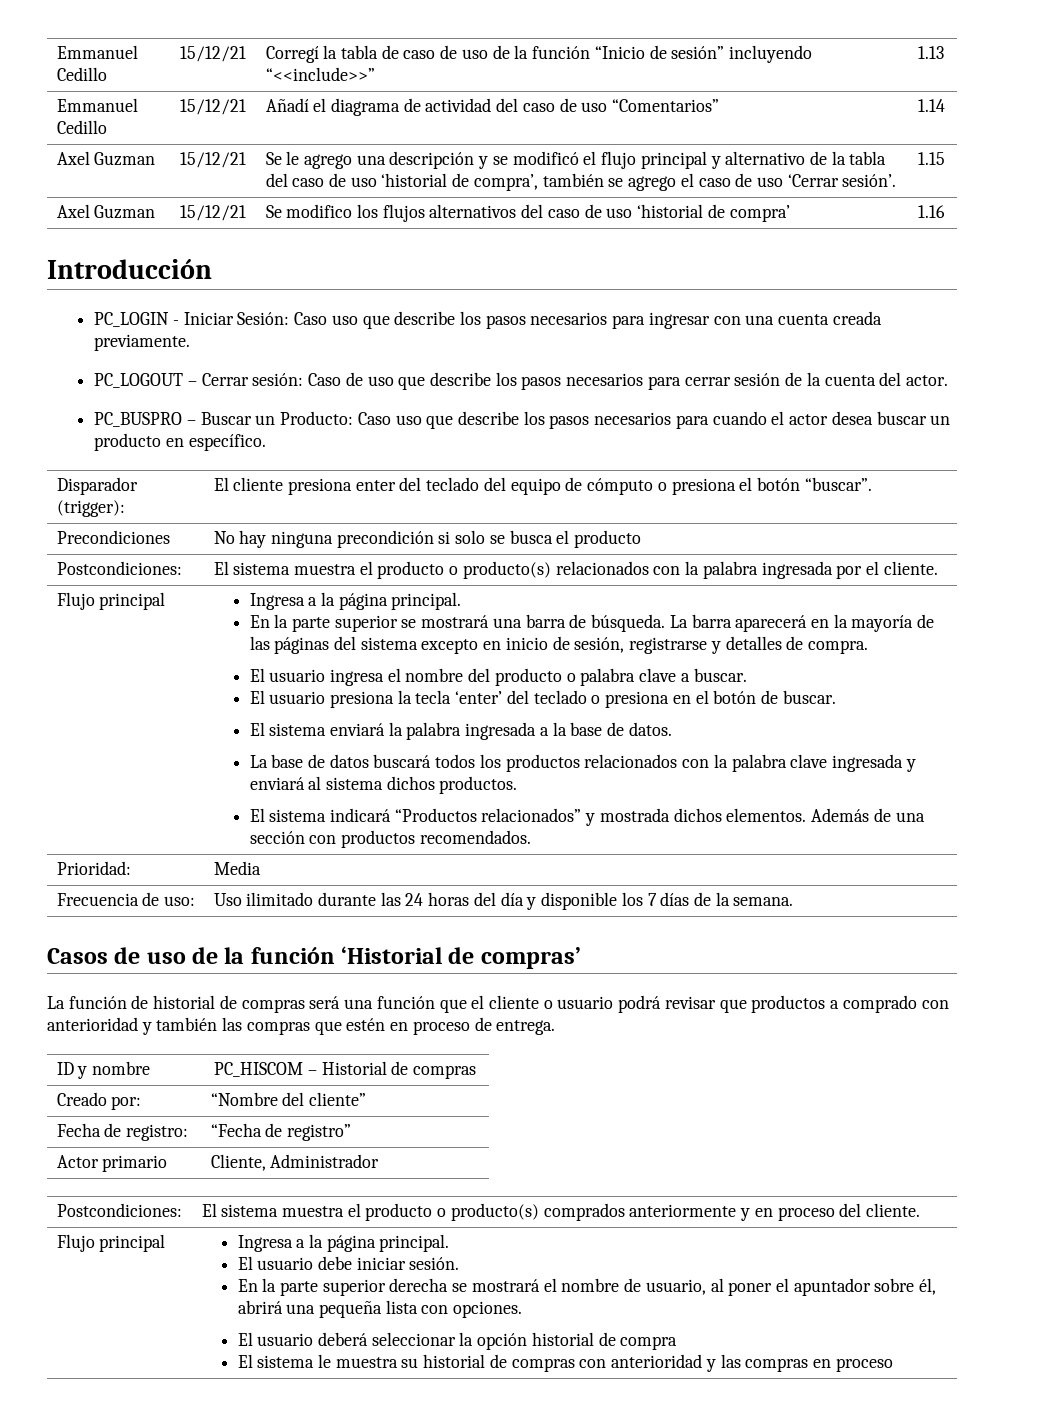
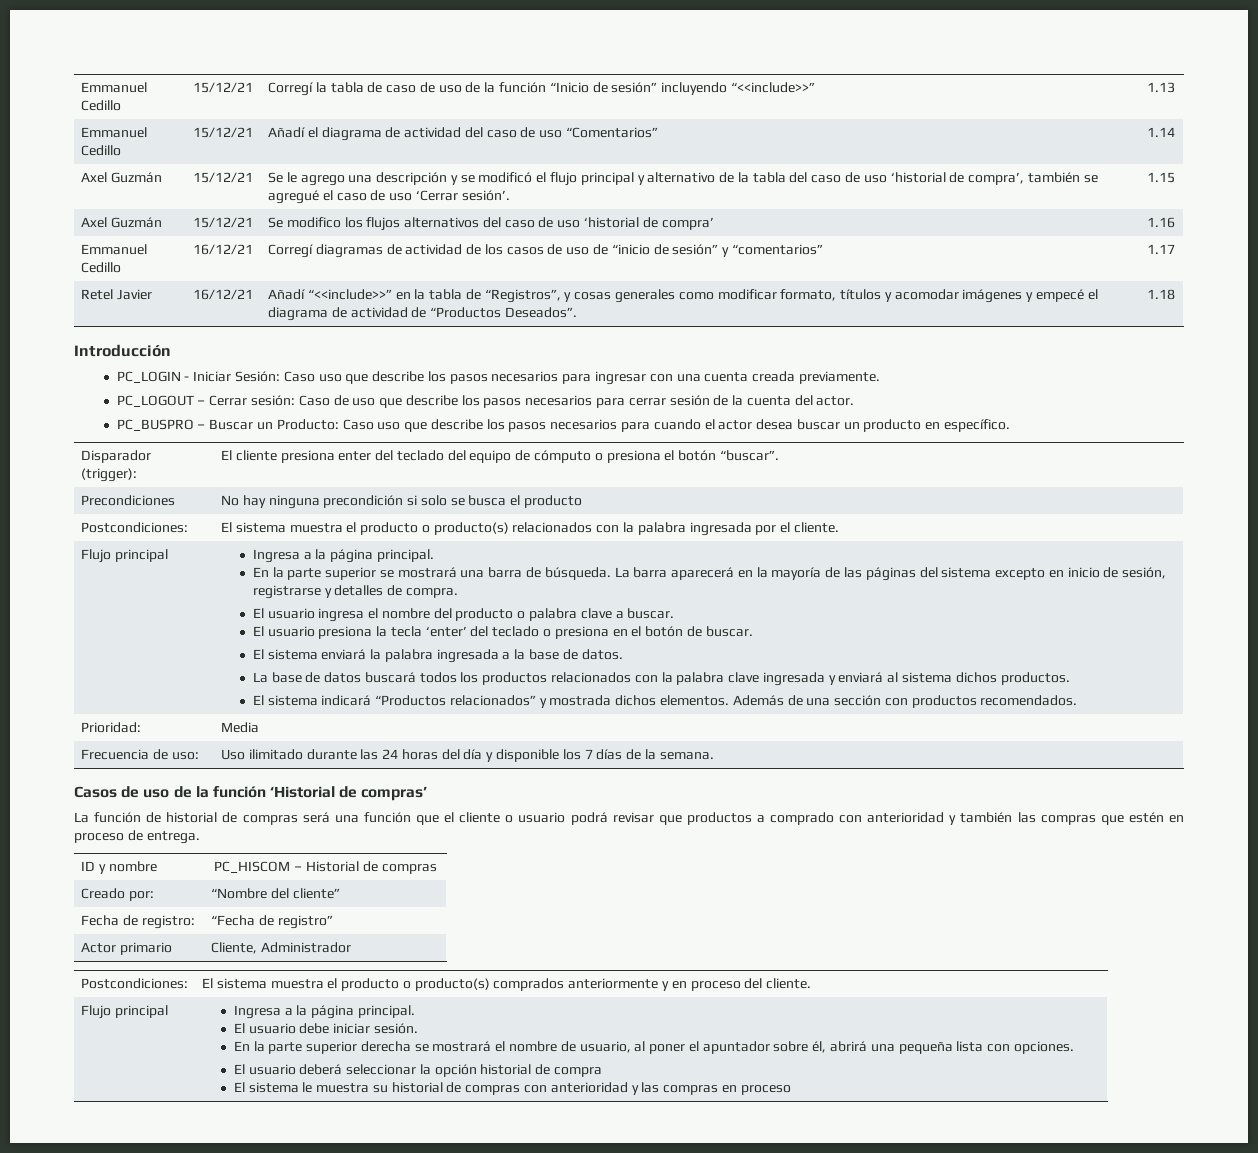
- Axel Guzman | 15/12/21 | Se le agrego una descripción y se modificó el flujo principal y alternativo de la tabla del caso de uso ‘historial de compra’, también se agrego el caso de uso ‘Cerrar sesión’. | 1.15
+ Axel Guzmán | 15/12/21 | Se le agrego una descripción y se modificó el flujo principal y alternativo de la tabla del caso de uso ‘historial de compra’, también se agregué el caso de uso ‘Cerrar sesión’. | 1.15
- Axel Guzman | 15/12/21 | Se modifico los flujos alternativos del caso de uso ‘historial de compra’ | 1.16
+ Axel Guzmán | 15/12/21 | Se modifico los flujos alternativos del caso de uso ‘historial de compra’ | 1.16
+ Emmanuel Cedillo | 16/12/21 | Corregí diagramas de actividad de los casos de uso de “inicio de sesión” y “comentarios” | 1.17
+ Retel Javier | 16/12/21 | Añadí “<<include>>” en la tabla de “Registros”, y cosas generales como modificar formato, títulos y acomodar imágenes y empecé el diagrama de actividad de “Productos Deseados”. | 1.18

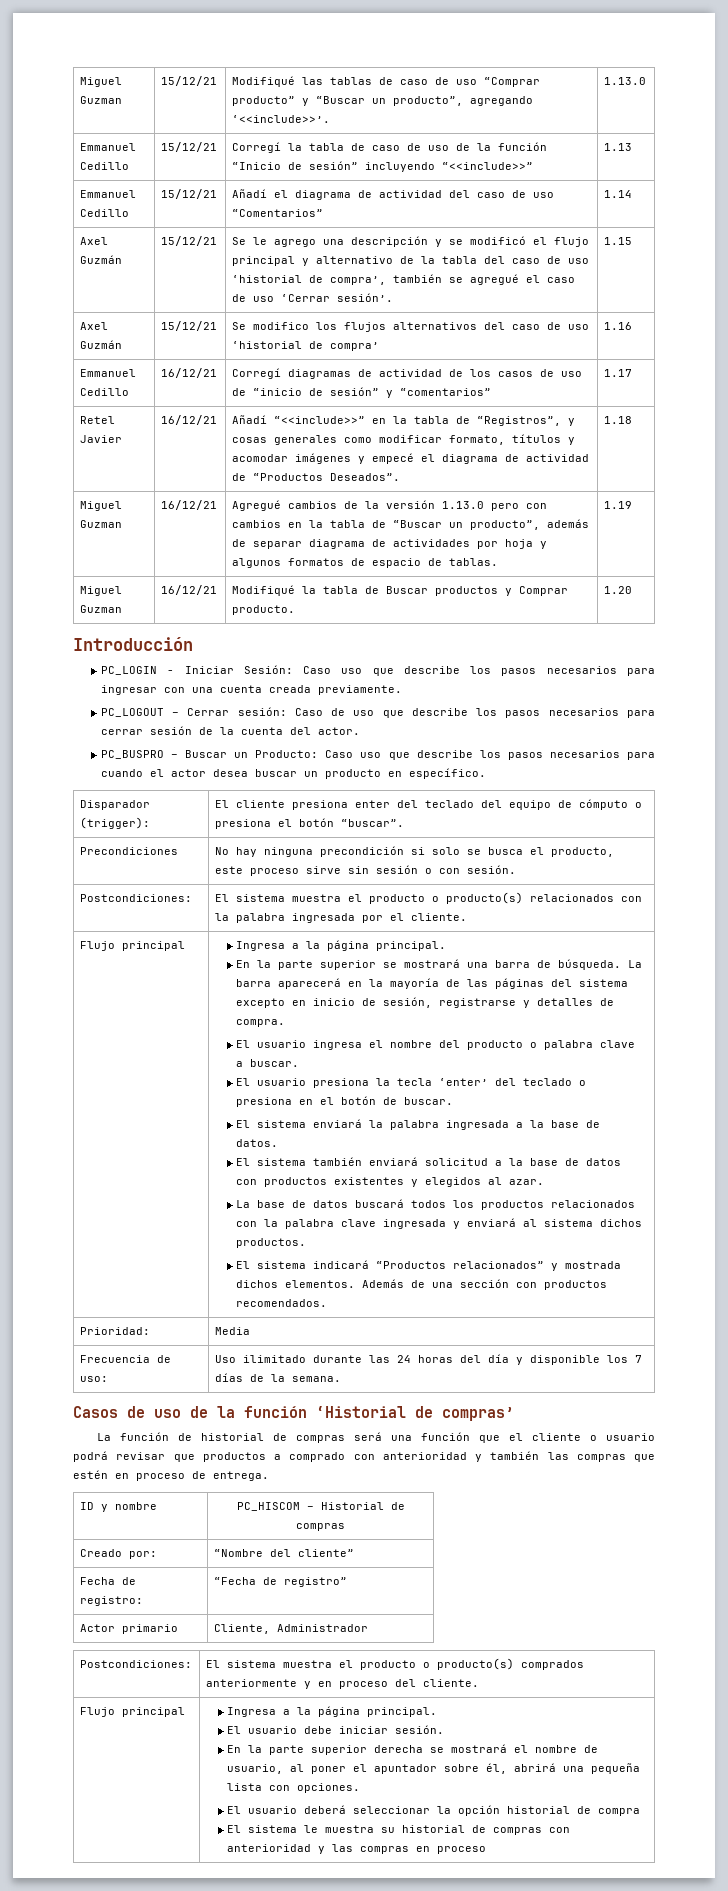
+ Miguel Guzman | 15/12/21 | Modifiqué las tablas de caso de uso “Comprar producto” y “Buscar un producto”, agregando ‘<<include>>’. | 1.13.0
+ Miguel Guzman | 16/12/21 | Agregué cambios de la versión 1.13.0 pero con cambios en la tabla de “Buscar un producto”, además de separar diagrama de actividades por hoja y algunos formatos de espacio de tablas. | 1.19
+ Miguel Guzman | 16/12/21 | Modifiqué la tabla de Buscar productos y Comprar producto. | 1.20
- Precondiciones | No hay ninguna precondición si solo se busca el producto
+ Precondiciones | No hay ninguna precondición si solo se busca el producto, este proceso sirve sin sesión o con sesión.
+ El sistema también enviará solicitud a la base de datos con productos existentes y elegidos al azar.

